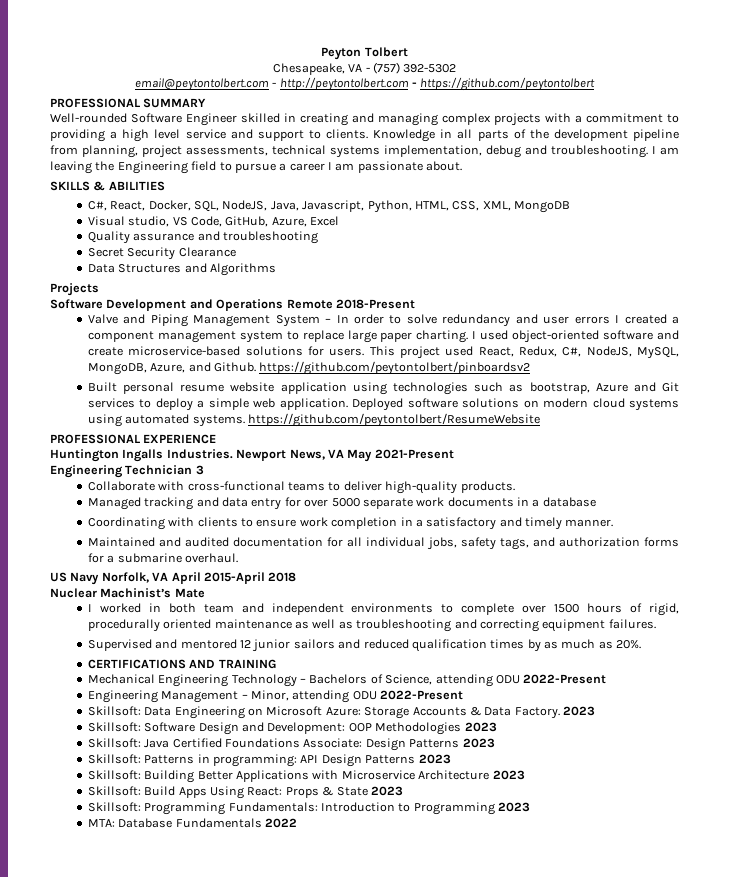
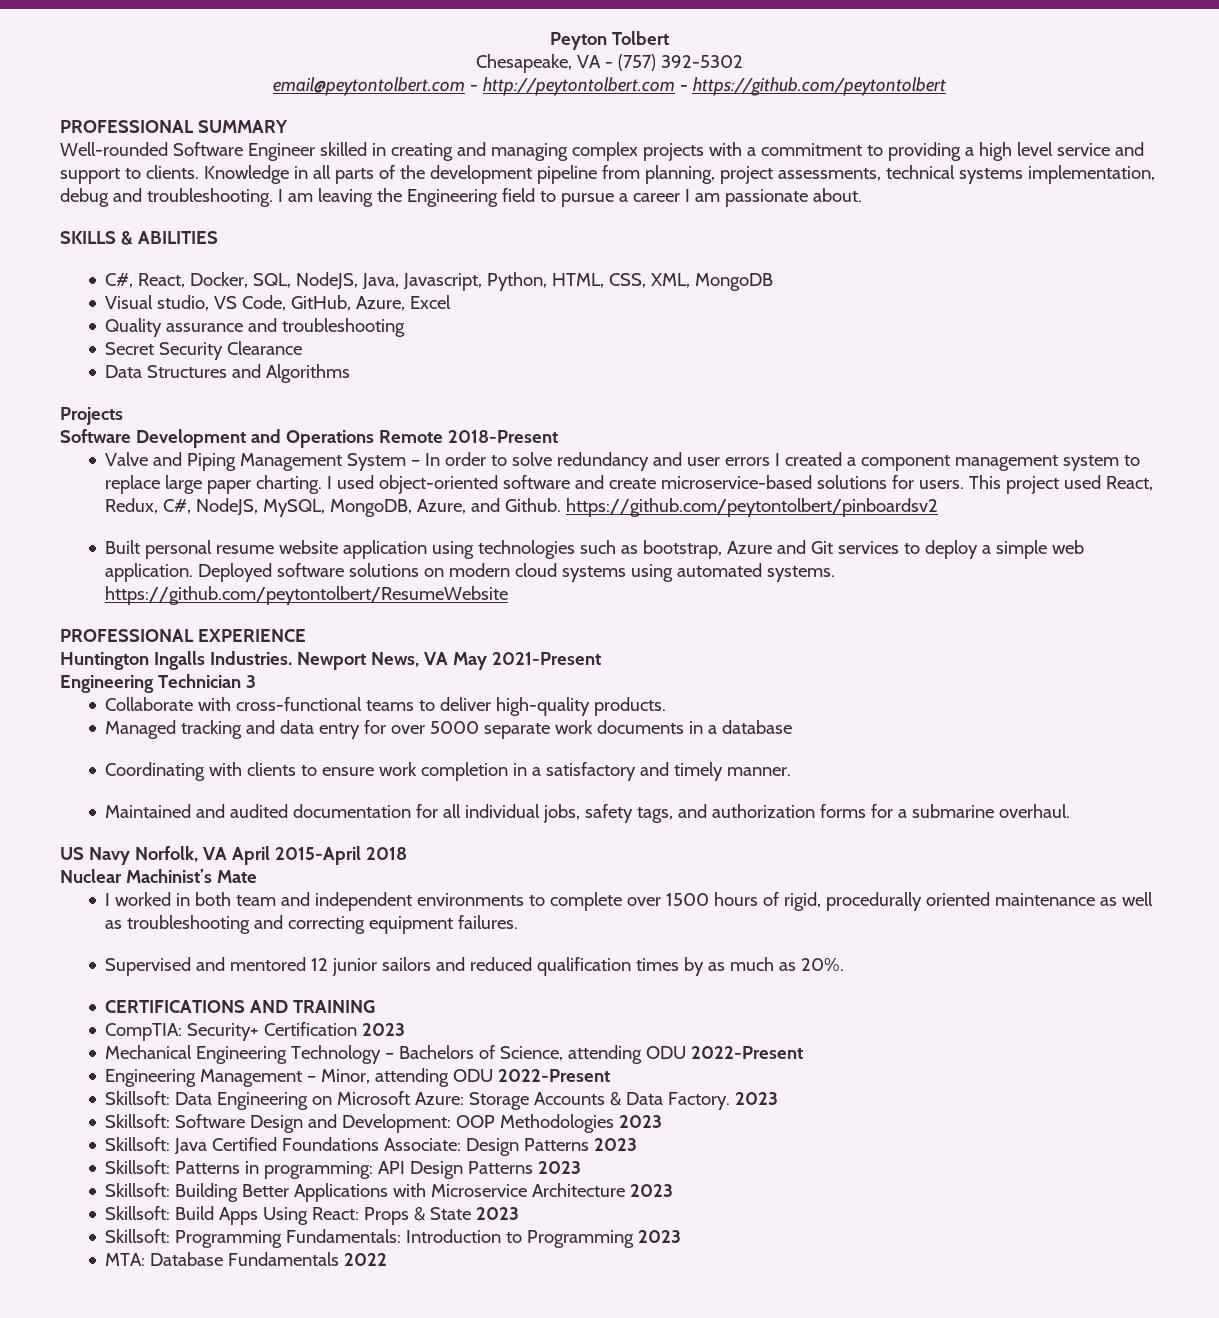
+ CompTIA: Security+ Certification 2023

